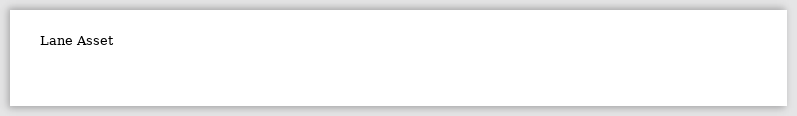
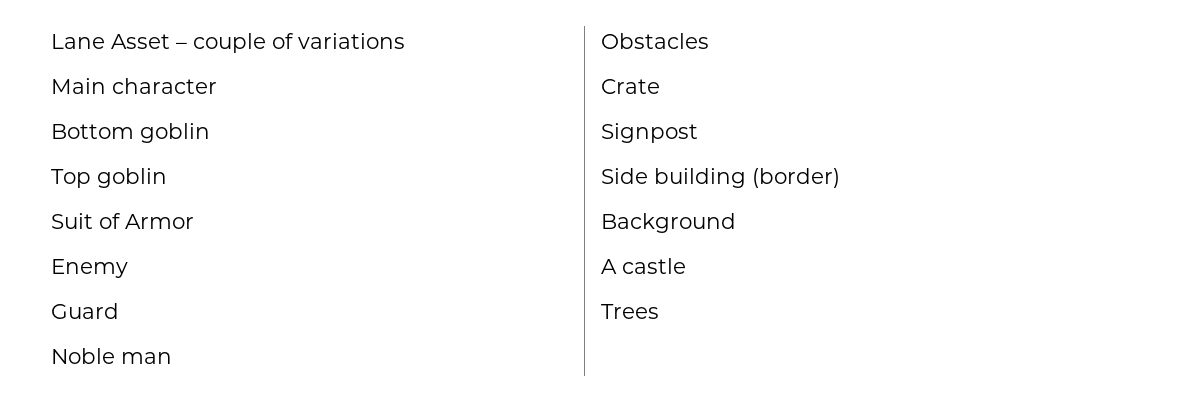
- Lane Asset
+ Lane Asset – couple of variations
+ Main character
+ Bottom goblin
+ Top goblin
+ Suit of Armor
+ Enemy
+ Guard
+ Noble man
+ Obstacles
+ Crate
+ Signpost
+ Side building (border)
+ Background
+ A castle
+ Trees

